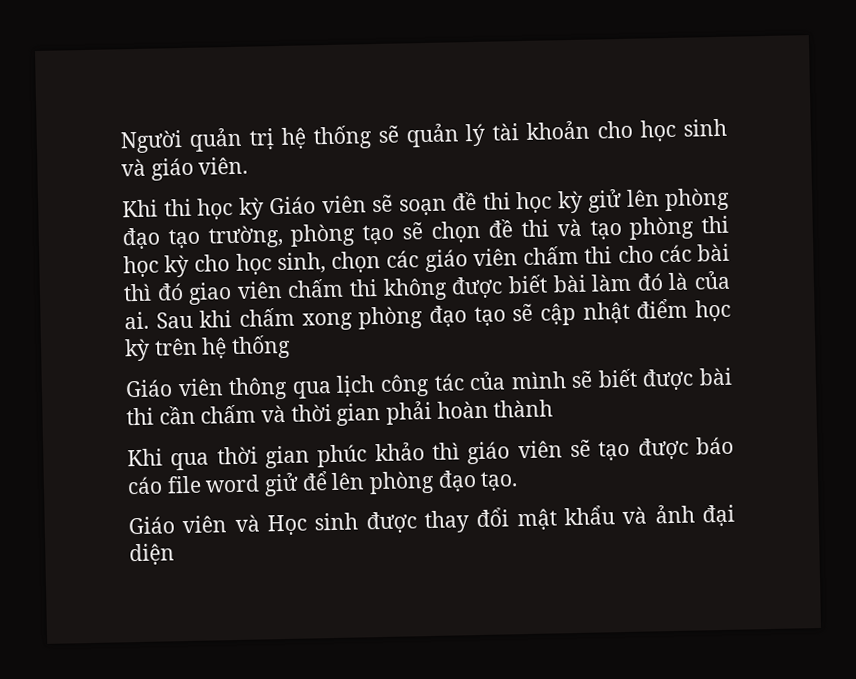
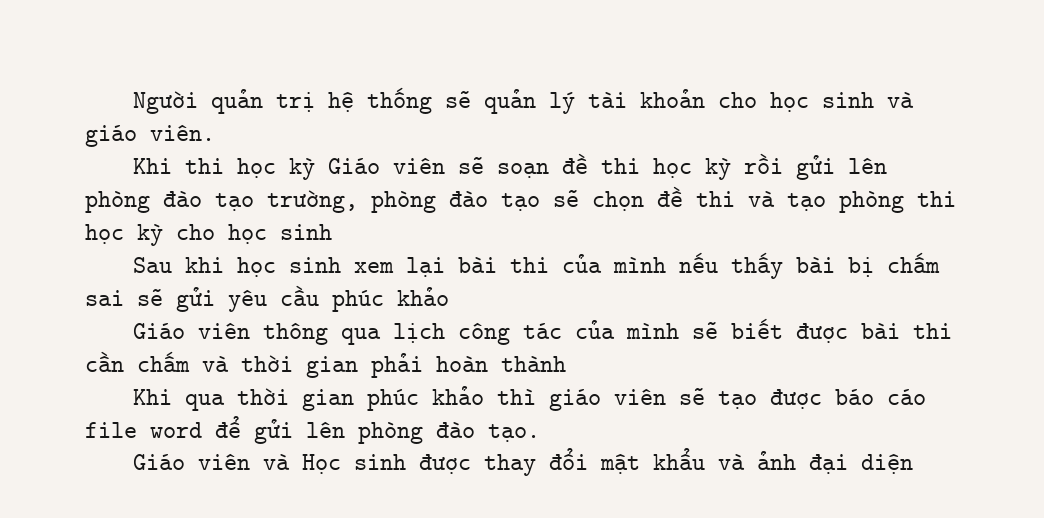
- Khi thi học kỳ Giáo viên sẽ soạn đề thi học kỳ giử lên phòng đạo tạo trường, phòng tạo sẽ chọn đề thi và tạo phòng thi học kỳ cho học sinh, chọn các giáo viên chấm thi cho các bài thì đó giao viên chấm thi không được biết bài làm đó là của ai. Sau khi chấm xong phòng đạo tạo sẽ cập nhật điểm học kỳ trên hệ thống
+ Khi thi học kỳ Giáo viên sẽ soạn đề thi học kỳ rồi gửi lên phòng đào tạo trường, phòng đào tạo sẽ chọn đề thi và tạo phòng thi học kỳ cho học sinh
+ Sau khi học sinh xem lại bài thi của mình nếu thấy bài bị chấm sai sẽ gửi yêu cầu phúc khảo
- Khi qua thời gian phúc khảo thì giáo viên sẽ tạo được báo cáo file word giử để lên phòng đạo tạo.
+ Khi qua thời gian phúc khảo thì giáo viên sẽ tạo được báo cáo file word để gửi lên phòng đào tạo.

